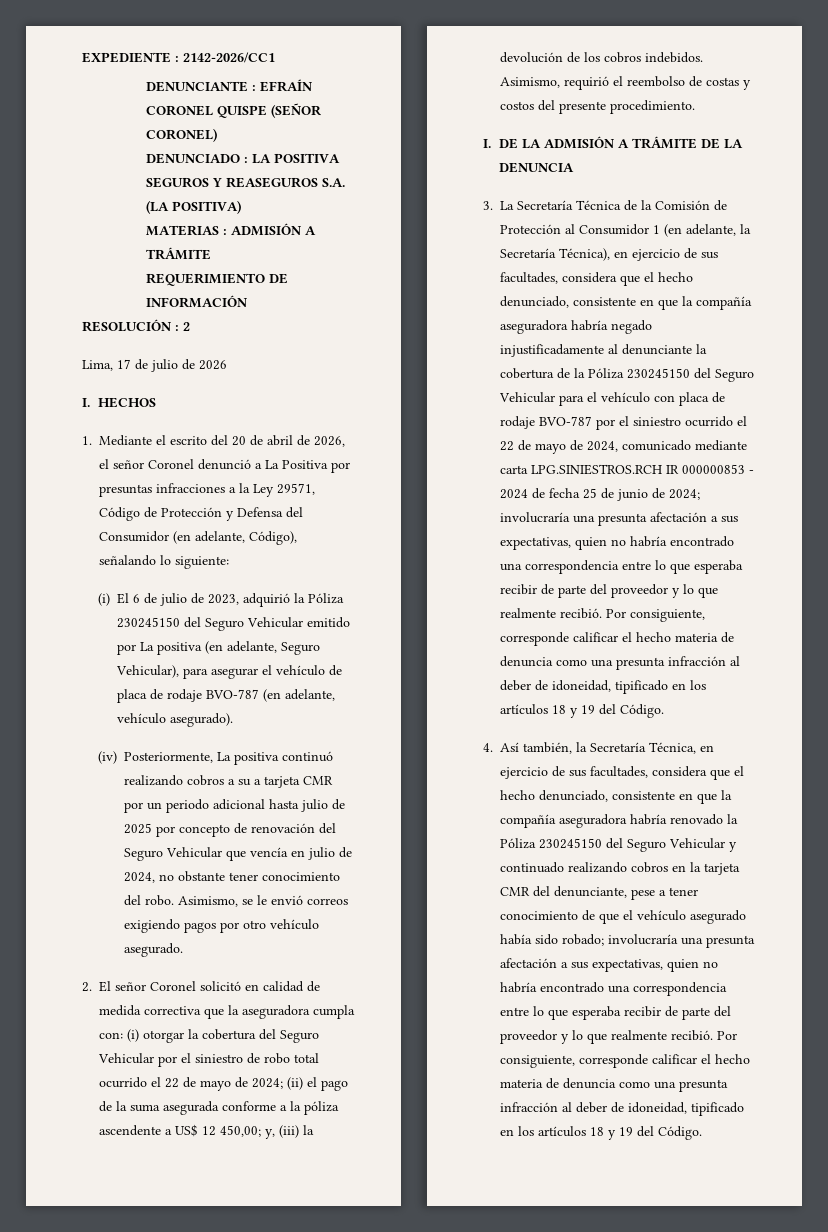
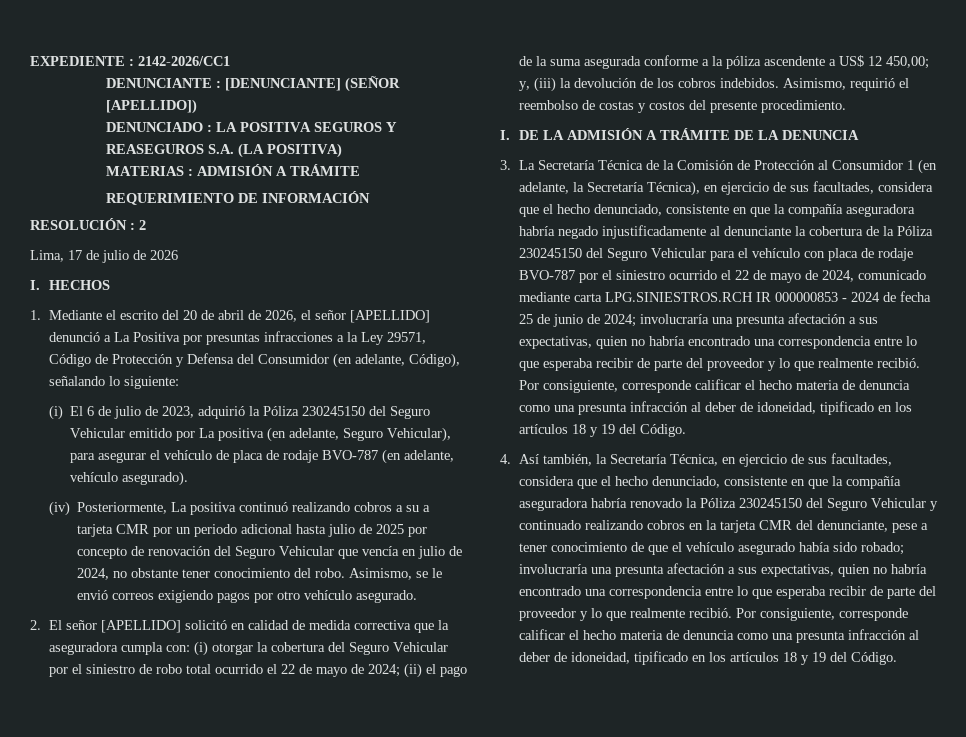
- DENUNCIANTE : EFRAÍN CORONEL QUISPE (SEÑOR CORONEL)
+ DENUNCIANTE : [DENUNCIANTE] (SEÑOR [APELLIDO])
- 1. Mediante el escrito del 20 de abril de 2026, el señor Coronel denunció a La Positiva por presuntas infracciones a la Ley 29571, Código de Protección y Defensa del Consumidor (en adelante, Código), señalando lo siguiente:
+ 1. Mediante el escrito del 20 de abril de 2026, el señor [APELLIDO] denunció a La Positiva por presuntas infracciones a la Ley 29571, Código de Protección y Defensa del Consumidor (en adelante, Código), señalando lo siguiente:
- 2. El señor Coronel solicitó en calidad de medida correctiva que la aseguradora cumpla con: (i) otorgar la cobertura del Seguro Vehicular por el siniestro de robo total ocurrido el 22 de mayo de 2024; (ii) el pago de la suma asegurada conforme a la póliza ascendente a US$ 12 450,00; y, (iii) la devolución de los cobros indebidos.
+ 2. El señor [APELLIDO] solicitó en calidad de medida correctiva que la aseguradora cumpla con: (i) otorgar la cobertura del Seguro Vehicular por el siniestro de robo total ocurrido el 22 de mayo de 2024; (ii) el pago de la suma asegurada conforme a la póliza ascendente a US$ 12 450,00; y, (iii) la devolución de los cobros indebidos.

